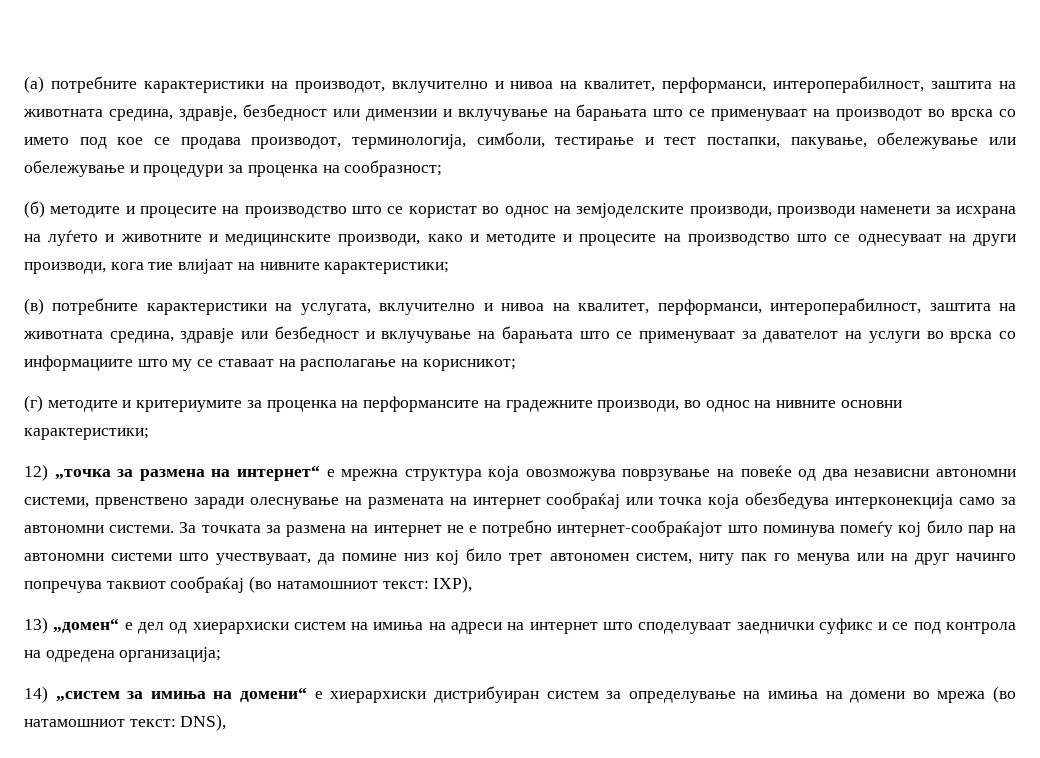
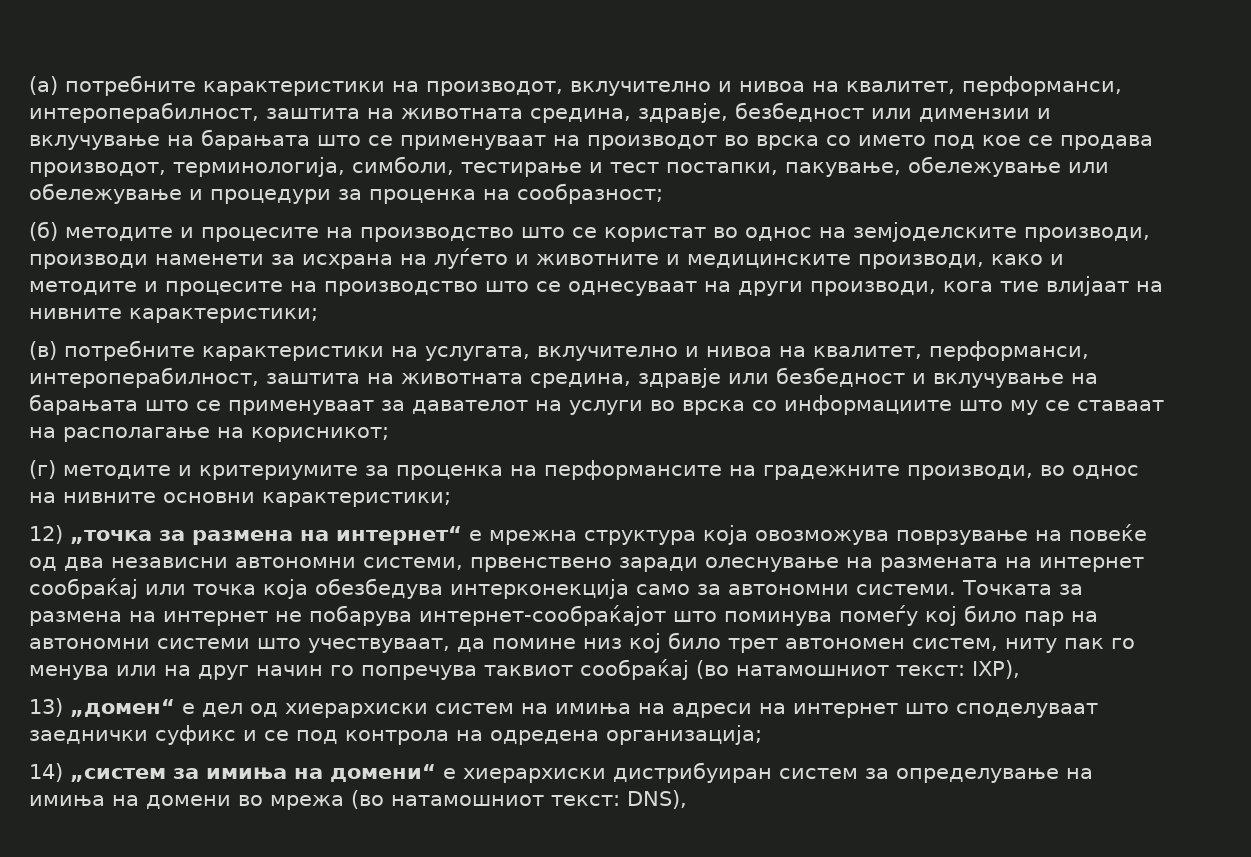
- За точката за размена на интернет не е потребно интернет-сообраќајот што поминува помеѓу кој било пар на автономни системи што учествуваат, да помине низ кој било трет автономен систем, ниту пак го менува или на друг начинго попречува таквиот сообраќај (во натамошниот текст: IXP),
+ Точката за размена на интернет не побарува интернет-сообраќајот што поминува помеѓу кој било пар на автономни системи што учествуваат, да помине низ кој било трет автономен систем, ниту пак го менува или на друг начин го попречува таквиот сообраќај (во натамошниот текст: IXP),

